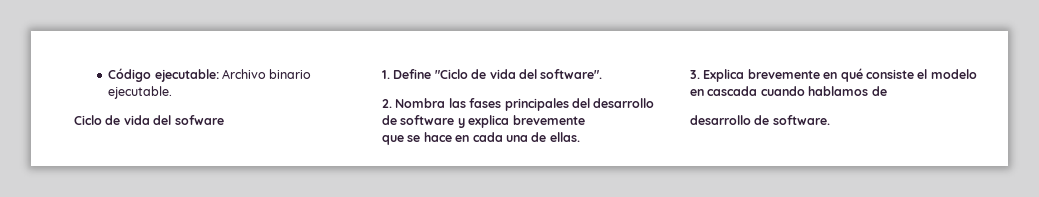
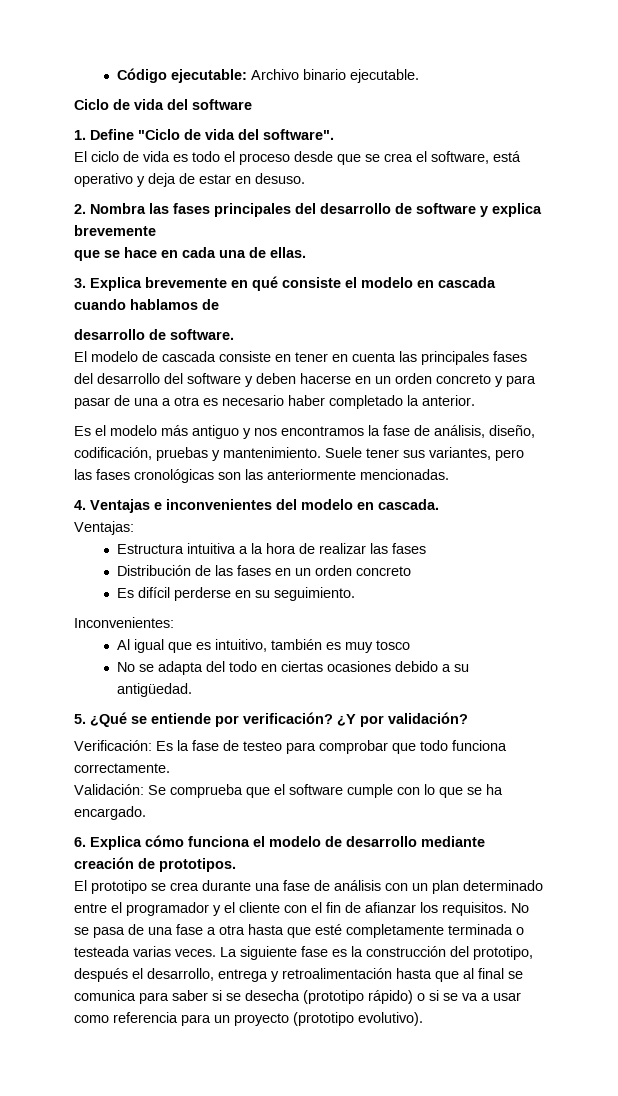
- Ciclo de vida del sofware
+ Ciclo de vida del software
+ El ciclo de vida es todo el proceso desde que se crea el software, está operativo y deja de estar en desuso.
+ El modelo de cascada consiste en tener en cuenta las principales fases del desarrollo del software y deben hacerse en un orden concreto y para pasar de una a otra es necesario haber completado la anterior.
+ Es el modelo más antiguo y nos encontramos la fase de análisis, diseño, codificación, pruebas y mantenimiento. Suele tener sus variantes, pero las fases cronológicas son las anteriormente mencionadas.
+ 4. Ventajas e inconvenientes del modelo en cascada.
+ Ventajas:
+ Estructura intuitiva a la hora de realizar las fases
+ Distribución de las fases en un orden concreto
+ Es difícil perderse en su seguimiento.
+ Inconvenientes:
+ Al igual que es intuitivo, también es muy tosco
+ No se adapta del todo en ciertas ocasiones debido a su antigüedad.
+ 5. ¿Qué se entiende por verificación? ¿Y por validación?
+ Verificación: Es la fase de testeo para comprobar que todo funciona correctamente.
+ Validación: Se comprueba que el software cumple con lo que se ha encargado.
+ 6. Explica cómo funciona el modelo de desarrollo mediante creación de prototipos.
+ El prototipo se crea durante una fase de análisis con un plan determinado entre el programador y el cliente con el fin de afianzar los requisitos. No se pasa de una fase a otra hasta que esté completamente terminada o testeada varias veces. La siguiente fase es la construcción del prototipo, después el desarrollo, entrega y retroalimentación hasta que al final se comunica para saber si se desecha (prototipo rápido) o si se va a usar como referencia para un proyecto (prototipo evolutivo).

